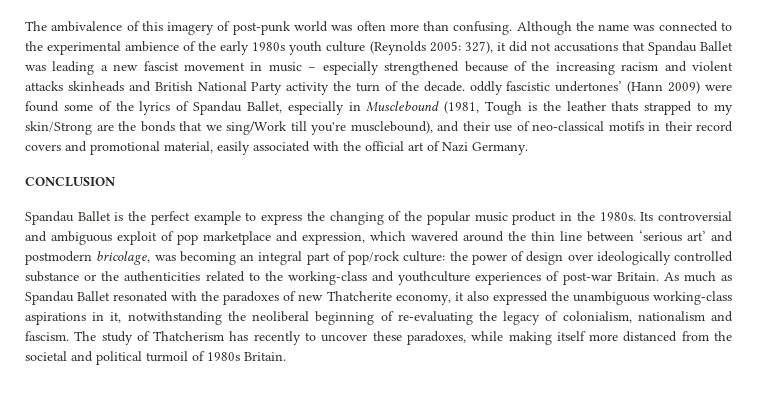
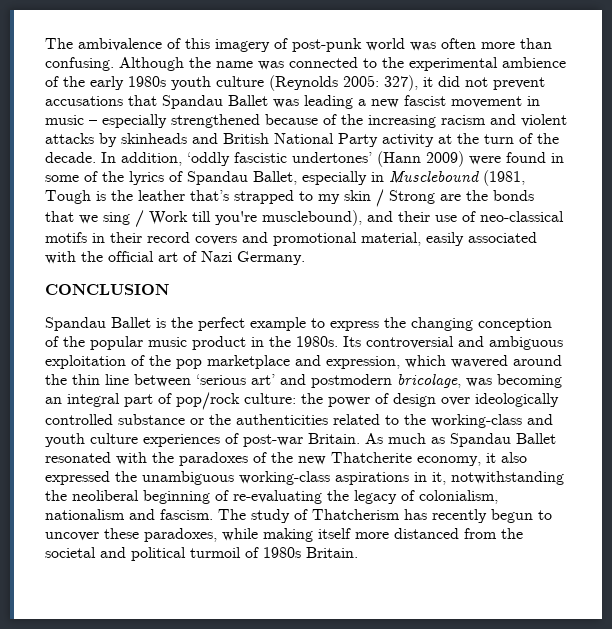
- 327), it did not accusations that Spandau Ballet was leading a new fascist movement in music – especially strengthened because of the increasing racism and violent attacks skinheads and British National Party activity the turn of the decade. oddly fascistic undertones’ (Hann 2009) were found some of the lyrics of Spandau Ballet, especially in Musclebound (1981, Tough is the leather thats strapped to my skin/Strong are the bonds that we sing/Work till you're musclebound), and their use of neo-classical motifs in their record covers and promotional material, easily associated with the official art of Nazi Germany.
+ 327), it did not prevent accusations that Spandau Ballet was leading a new fascist movement in music – especially strengthened because of the increasing racism and violent attacks by skinheads and British National Party activity at the turn of the decade. In addition, ‘oddly fascistic undertones’ (Hann 2009) were found in some of the lyrics of Spandau Ballet, especially in Musclebound (1981, Tough is the leather that’s strapped to my skin / Strong are the bonds that we sing / Work till you're musclebound), and their use of neo-classical motifs in their record covers and promotional material, easily associated with the official art of Nazi Germany.
- Spandau Ballet is the perfect example to express the changing of the popular music product in the 1980s.
+ Spandau Ballet is the perfect example to express the changing conception of the popular music product in the 1980s.
- Its controversial and ambiguous exploit of pop marketplace and expression, which wavered around the thin line between ‘serious art’ and postmodern bricolage, was becoming an integral part of pop/rock culture: the power of design over ideologically controlled substance or the authenticities related to the working-class and youthculture experiences of post-war Britain.
+ Its controversial and ambiguous exploitation of the pop marketplace and expression, which wavered around the thin line between ‘serious art’ and postmodern bricolage, was becoming an integral part of pop/rock culture: the power of design over ideologically controlled substance or the authenticities related to the working-class and youth culture experiences of post-war Britain.
- As much as Spandau Ballet resonated with the paradoxes of new Thatcherite economy, it also expressed the unambiguous working-class aspirations in it, notwithstanding the neoliberal beginning of re-evaluating the legacy of colonialism, nationalism and fascism.
+ As much as Spandau Ballet resonated with the paradoxes of the new Thatcherite economy, it also expressed the unambiguous working-class aspirations in it, notwithstanding the neoliberal beginning of re-evaluating the legacy of colonialism, nationalism and fascism.
- The study of Thatcherism has recently to uncover these paradoxes, while making itself more distanced from the societal and political turmoil of 1980s Britain.
+ The study of Thatcherism has recently begun to uncover these paradoxes, while making itself more distanced from the societal and political turmoil of 1980s Britain.

